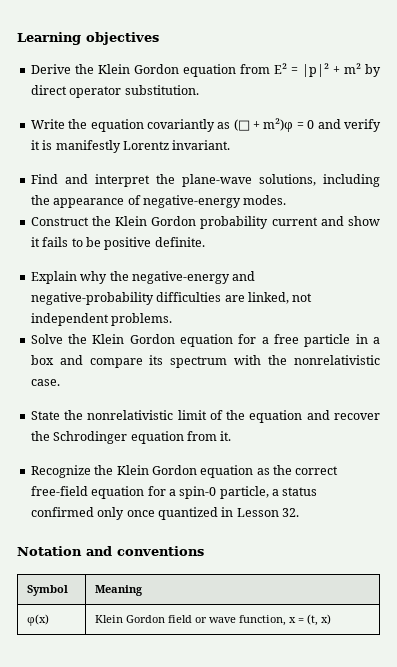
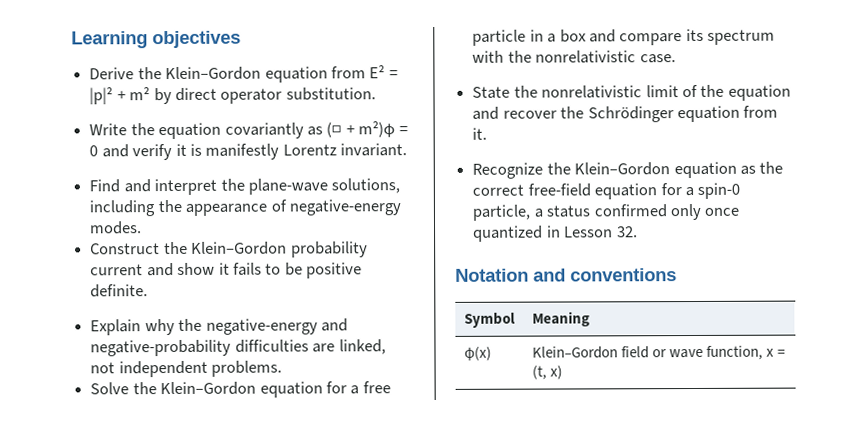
- Derive the Klein Gordon equation from E² = |p|² + m² by direct operator substitution.
+ Derive the Klein–Gordon equation from E² = |p|² + m² by direct operator substitution.
- Construct the Klein Gordon probability current and show it fails to be positive definite.
+ Construct the Klein–Gordon probability current and show it fails to be positive definite.
- Solve the Klein Gordon equation for a free particle in a box and compare its spectrum with the nonrelativistic case.
+ Solve the Klein–Gordon equation for a free particle in a box and compare its spectrum with the nonrelativistic case.
- State the nonrelativistic limit of the equation and recover the Schrodinger equation from it.
+ State the nonrelativistic limit of the equation and recover the Schrödinger equation from it.
- Recognize the Klein Gordon equation as the correct free-field equation for a spin-0 particle, a status confirmed only once quantized in Lesson 32.
+ Recognize the Klein–Gordon equation as the correct free-field equation for a spin-0 particle, a status confirmed only once quantized in Lesson 32.
- φ(x) | Klein Gordon field or wave function, x = (t, x)
+ φ(x) | Klein–Gordon field or wave function, x = (t, x)

